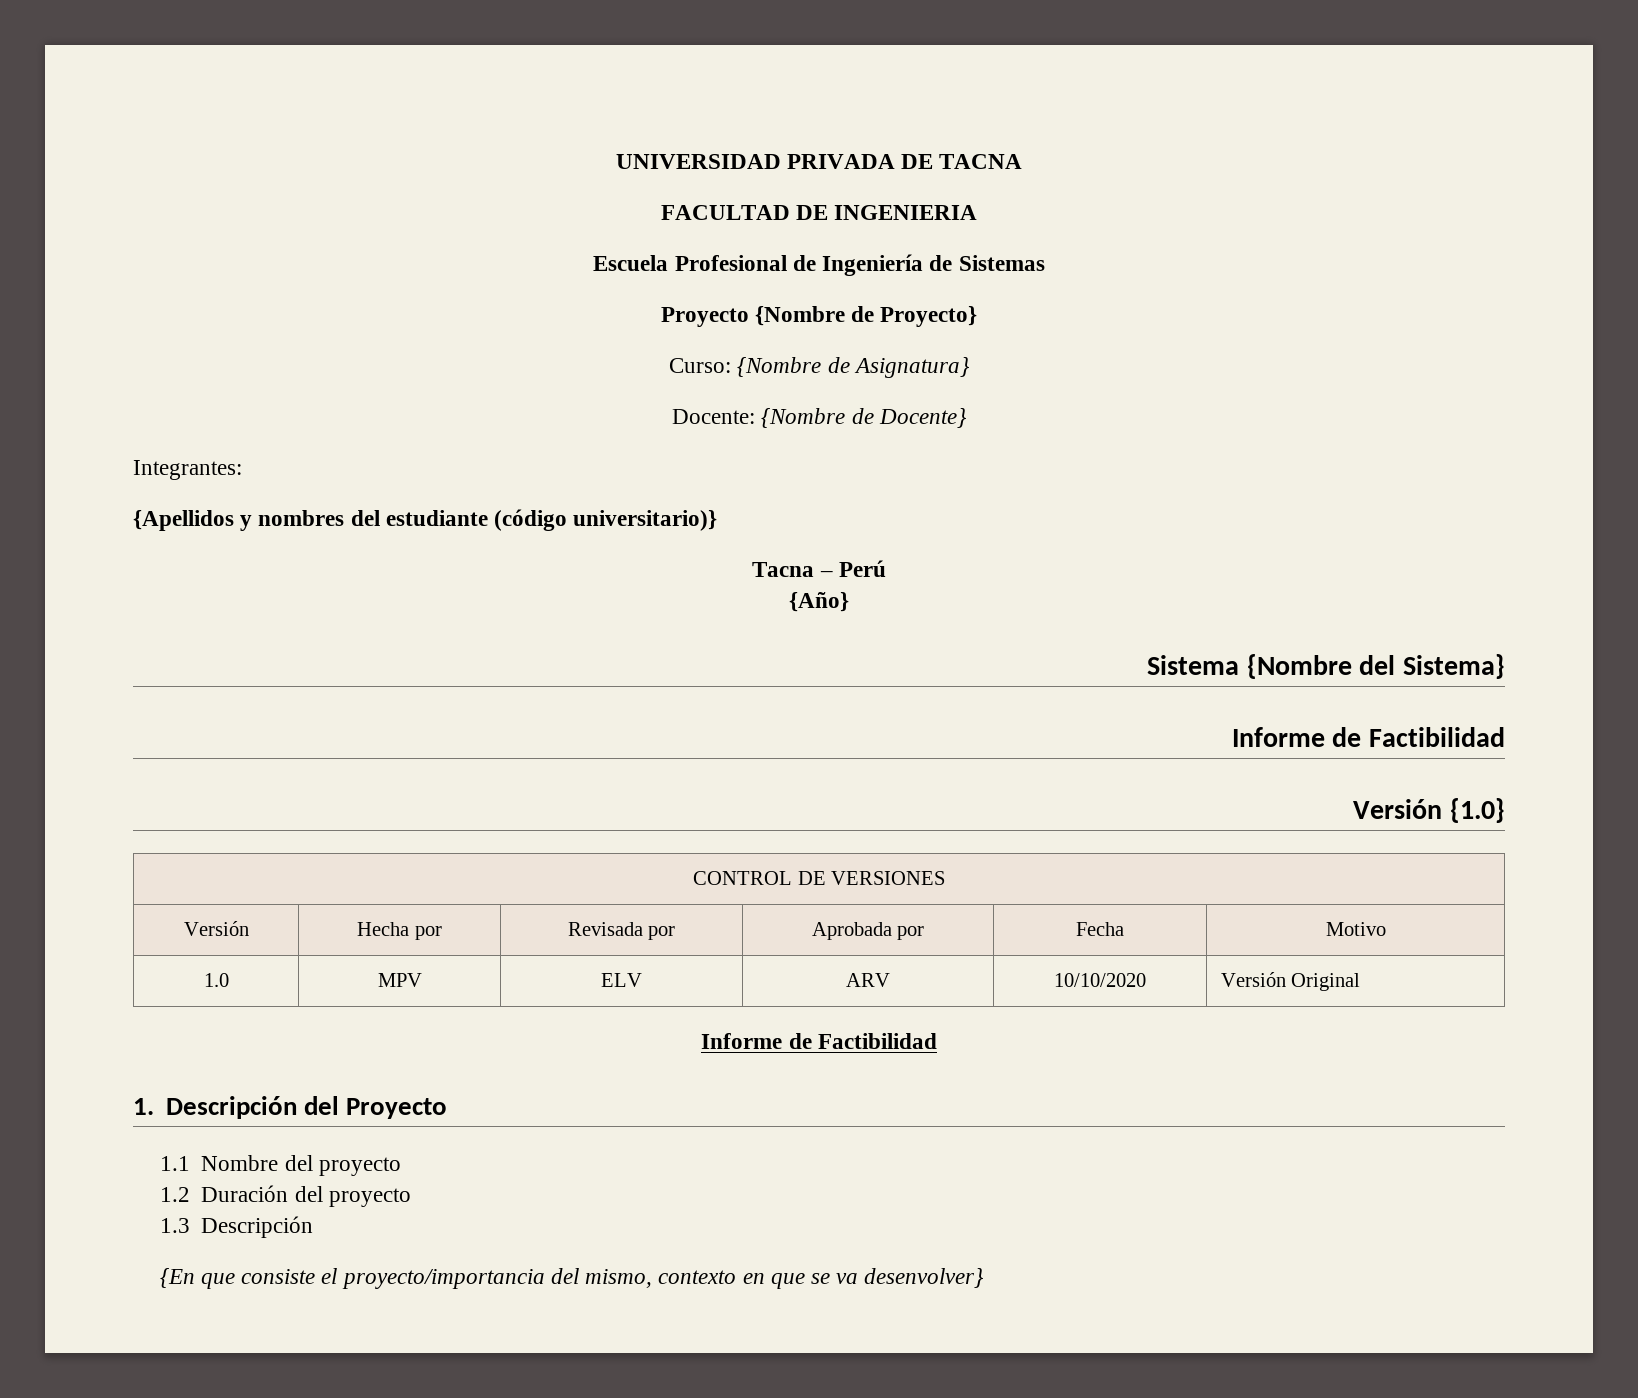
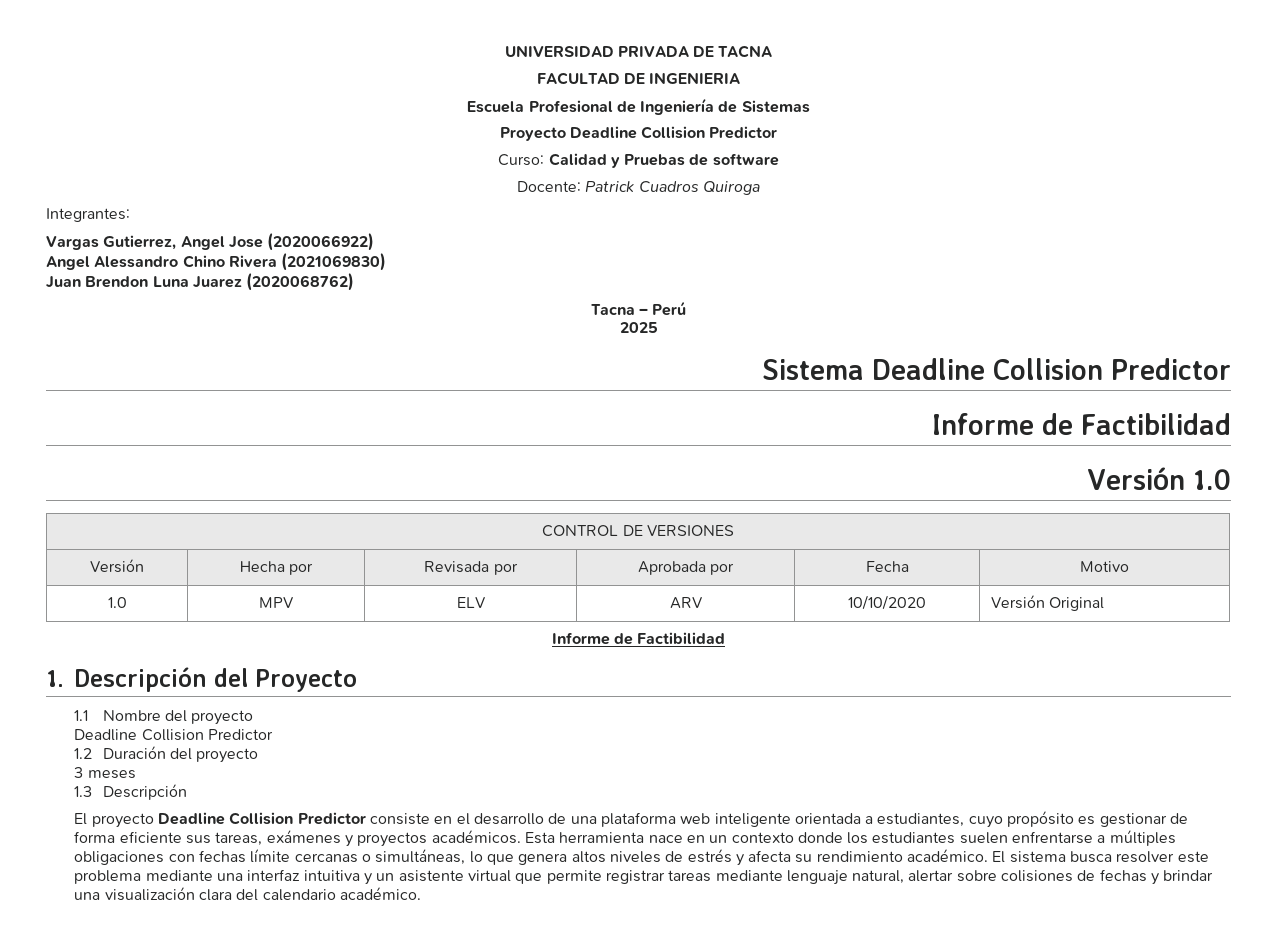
- Proyecto {Nombre de Proyecto}
- Curso: {Nombre de Asignatura}
- Docente: {Nombre de Docente}
+ Proyecto Deadline Collision Predictor
+ Curso: Calidad y Pruebas de software
+ Docente: Patrick Cuadros Quiroga
  Integrantes:
- {Apellidos y nombres del estudiante (código universitario)}
+ Vargas Gutierrez, Angel Jose (2020066922)
+ Angel Alessandro Chino Rivera (2021069830)
+ Juan Brendon Luna Juarez (2020068762)
- {Año}
+ 2025
- Sistema {Nombre del Sistema}
+ Sistema Deadline Collision Predictor
- Versión {1.0}
+ Versión 1.0
  1.1 Nombre del proyecto
+ Deadline Collision Predictor
+ 3 meses
- {En que consiste el proyecto/importancia del mismo, contexto en que se va desenvolver}
+ El proyecto Deadline Collision Predictor consiste en el desarrollo de una plataforma web inteligente orientada a estudiantes, cuyo propósito es gestionar de forma eficiente sus tareas, exámenes y proyectos académicos. Esta herramienta nace en un contexto donde los estudiantes suelen enfrentarse a múltiples obligaciones con fechas límite cercanas o simultáneas, lo que genera altos niveles de estrés y afecta su rendimiento académico. El sistema busca resolver este problema mediante una interfaz intuitiva y un asistente virtual que permite registrar tareas mediante lenguaje natural, alertar sobre colisiones de fechas y brindar una visualización clara del calendario académico.

